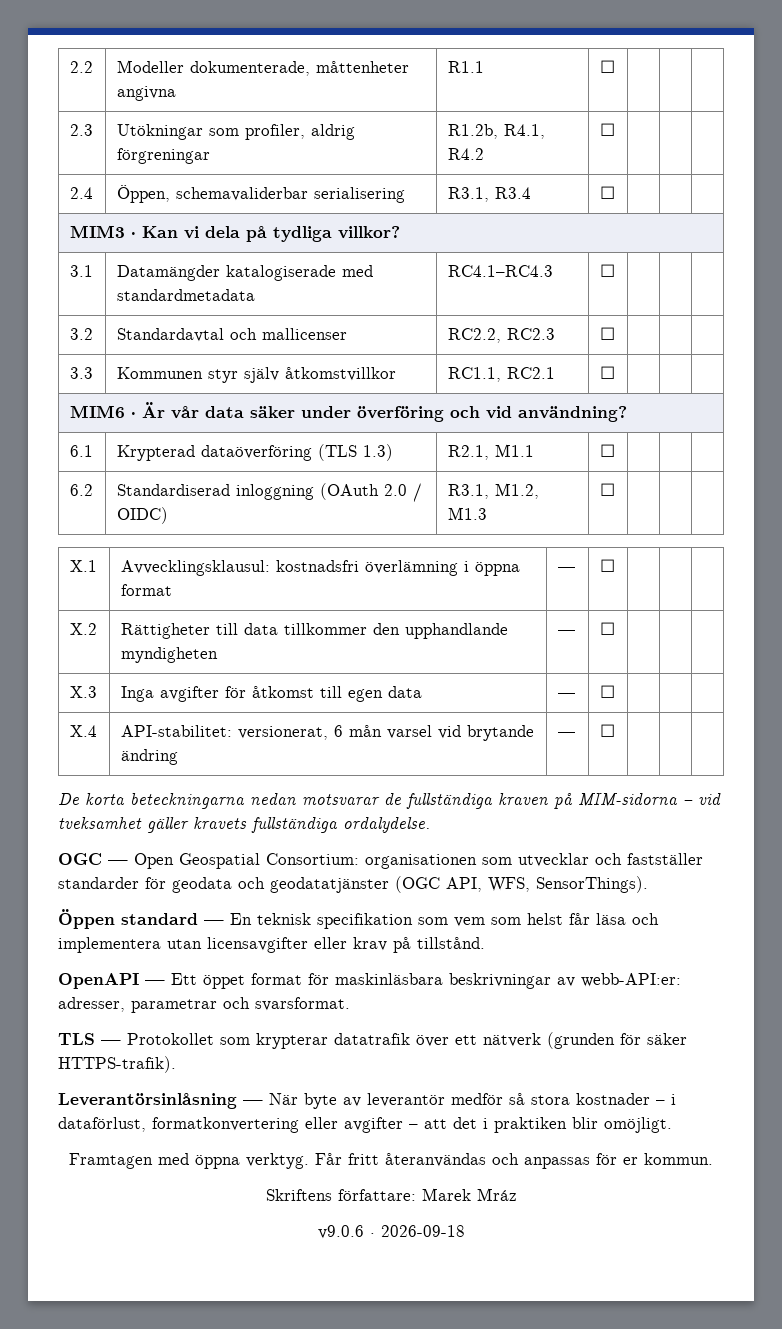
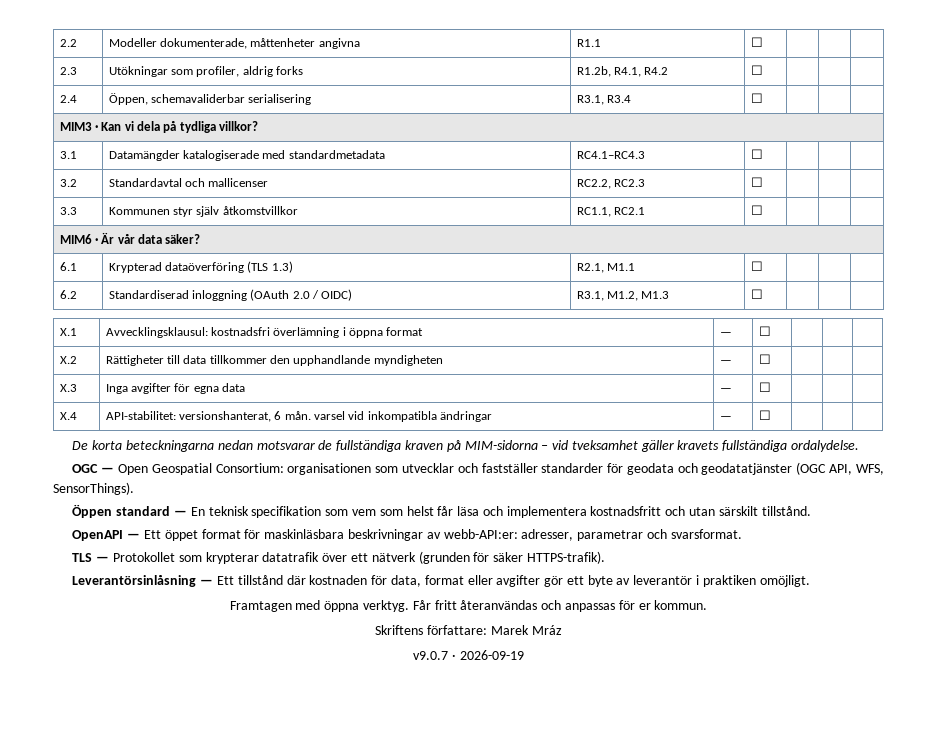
- 2.3 | Utökningar som profiler, aldrig förgreningar | R1.2b, R4.1, R4.2 | ☐ | | |
+ 2.3 | Utökningar som profiler, aldrig forks | R1.2b, R4.1, R4.2 | ☐ | | |
- MIM6 · Är vår data säker under överföring och vid användning?
+ MIM6 · Är vår data säker?
- X.3 | Inga avgifter för åtkomst till egen data | — | ☐ | | |
+ X.3 | Inga avgifter för egna data | — | ☐ | | |
- X.4 | API-stabilitet: versionerat, 6 mån varsel vid brytande ändring | — | ☐ | | |
+ X.4 | API-stabilitet: versionshanterat, 6 mån. varsel vid inkompatibla ändringar | — | ☐ | | |
- Öppen standard — En teknisk specifikation som vem som helst får läsa och implementera utan licensavgifter eller krav på tillstånd.
+ Öppen standard — En teknisk specifikation som vem som helst får läsa och implementera kostnadsfritt och utan särskilt tillstånd.
- Leverantörsinlåsning — När byte av leverantör medför så stora kostnader – i dataförlust, formatkonvertering eller avgifter – att det i praktiken blir omöjligt.
+ Leverantörsinlåsning — Ett tillstånd där kostnaden för data, format eller avgifter gör ett byte av leverantör i praktiken omöjligt.
- v9.0.6 · 2026-09-18
+ v9.0.7 · 2026-09-19

